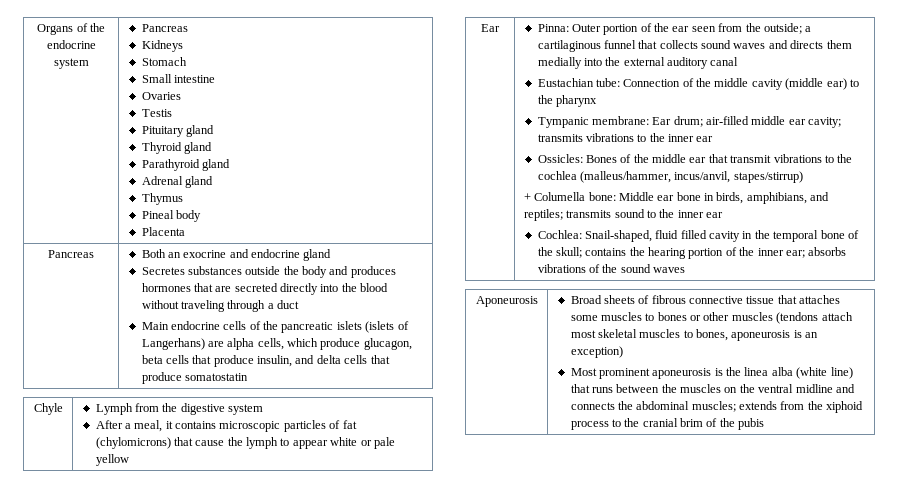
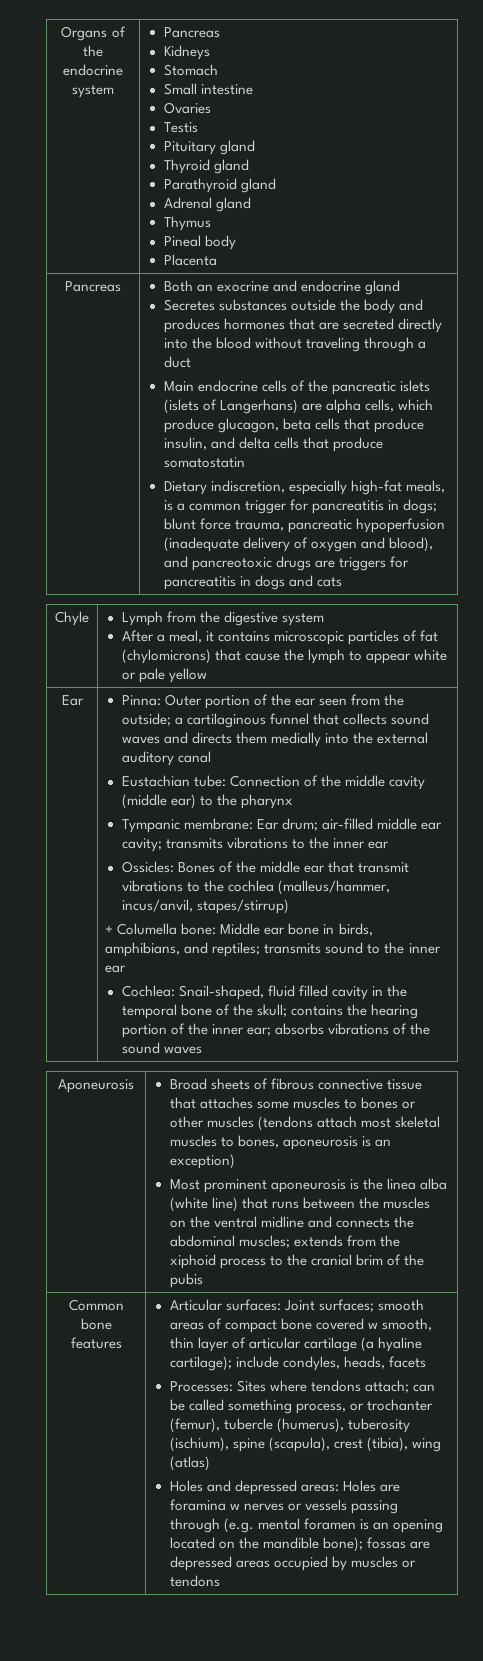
+ Dietary indiscretion, especially high-fat meals, is a common trigger for pancreatitis in dogs; blunt force trauma, pancreatic hypoperfusion (inadequate delivery of oxygen and blood), and pancreotoxic drugs are triggers for pancreatitis in dogs and cats
+ Common bone features | Articular surfaces: Joint surfaces; smooth areas of compact bone covered w smooth, thin layer of articular cartilage (a hyaline cartilage); include condyles, heads, facets
+ Processes: Sites where tendons attach; can be called something process, or trochanter (femur), tubercle (humerus), tuberosity (ischium), spine (scapula), crest (tibia), wing (atlas)
+ Holes and depressed areas: Holes are foramina w nerves or vessels passing through (e.g. mental foramen is an opening located on the mandible bone); fossas are depressed areas occupied by muscles or tendons

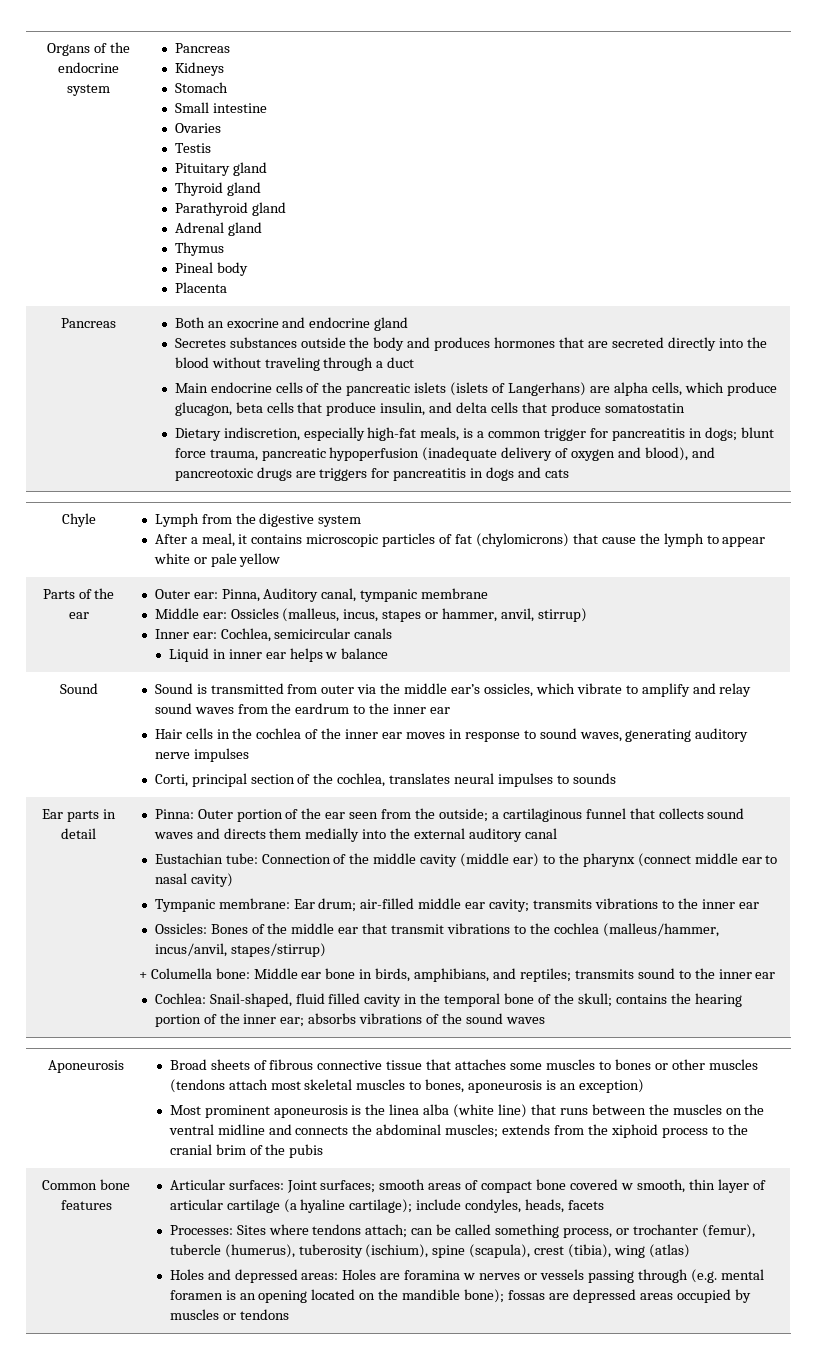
  Chyle | Lymph from the digestive system
  After a meal, it contains microscopic particles of fat (chylomicrons) that cause the lymph to appear white or pale yellow
- Ear
+ Parts of the ear | Outer ear: Pinna, Auditory canal, tympanic membrane
+ Middle ear: Ossicles (malleus, incus, stapes or hammer, anvil, stirrup)
+ Inner ear: Cochlea, semicircular canals
+ Liquid in inner ear helps w balance
+ Sound | Sound is transmitted from outer via the middle ear’s ossicles, which vibrate to amplify and relay sound waves from the eardrum to the inner ear
+ Hair cells in the cochlea of the inner ear moves in response to sound waves, generating auditory nerve impulses
+ Corti, principal section of the cochlea, translates neural impulses to sounds
+ Ear parts in detail
- Eustachian tube: Connection of the middle cavity (middle ear) to the pharynx
+ Eustachian tube: Connection of the middle cavity (middle ear) to the pharynx (connect middle ear to nasal cavity)

